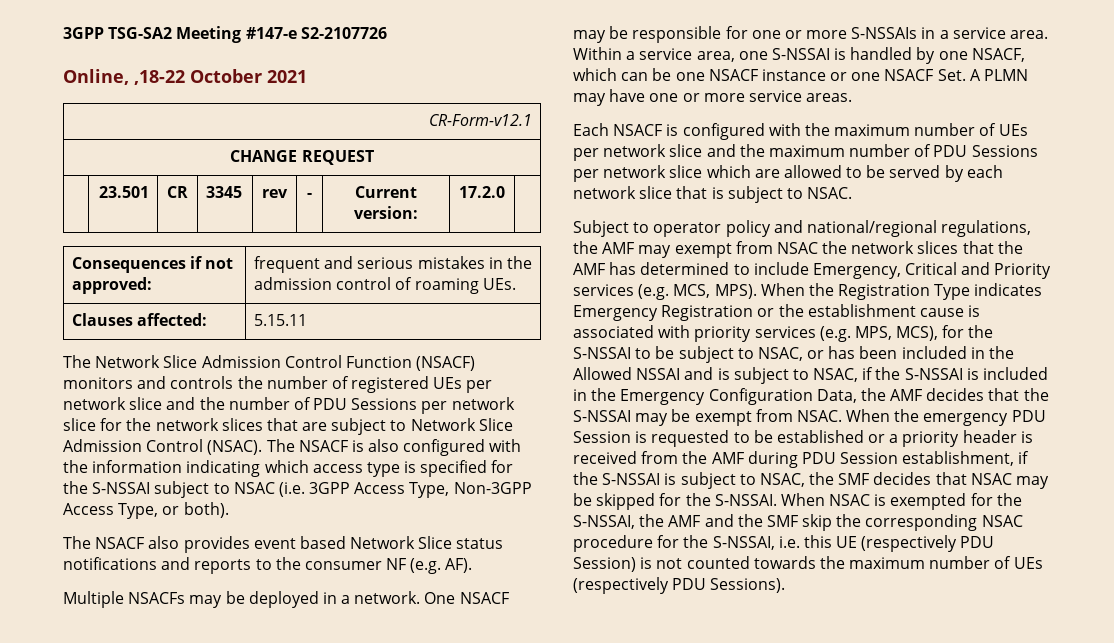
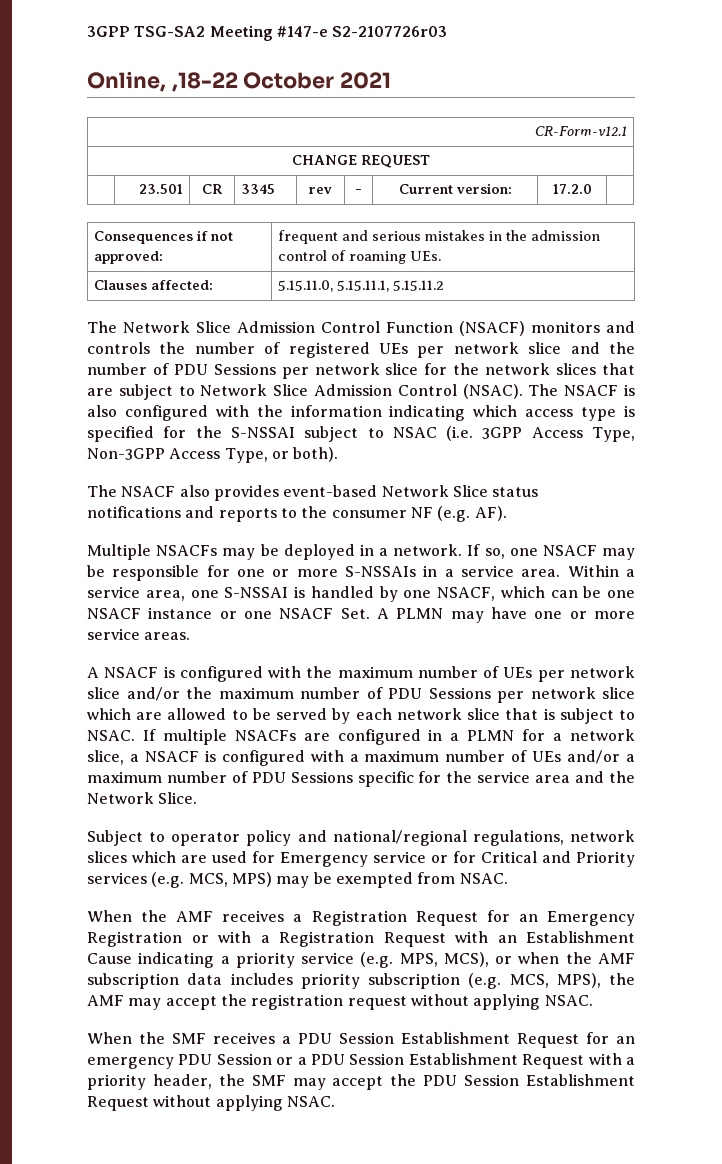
- 3GPP TSG-SA2 Meeting #147-e S2-2107726
+ 3GPP TSG-SA2 Meeting #147-e S2-2107726r03
- Clauses affected: | 5.15.11
+ Clauses affected: | 5.15.11.0, 5.15.11.1, 5.15.11.2
- The NSACF also provides event based Network Slice status notifications and reports to the consumer NF (e.g. AF).
+ The NSACF also provides event-based Network Slice status notifications and reports to the consumer NF (e.g. AF).
- One NSACF may be responsible for one or more S-NSSAIs in a service area.
+ If so, one NSACF may be responsible for one or more S-NSSAIs in a service area.
- Each NSACF is configured with the maximum number of UEs per network slice and the maximum number of PDU Sessions per network slice which are allowed to be served by each network slice that is subject to NSAC.
+ A NSACF is configured with the maximum number of UEs per network slice and/or the maximum number of PDU Sessions per network slice which are allowed to be served by each network slice that is subject to NSAC. If multiple NSACFs are configured in a PLMN for a network slice, a NSACF is configured with a maximum number of UEs and/or a maximum number of PDU Sessions specific for the service area and the Network Slice.
- Subject to operator policy and national/regional regulations, the AMF may exempt from NSAC the network slices that the AMF has determined to include Emergency, Critical and Priority services (e.g. MCS, MPS). When the Registration Type indicates Emergency Registration or the establishment cause is associated with priority services (e.g. MPS, MCS), for the S-NSSAI to be subject to NSAC, or has been included in the Allowed NSSAI and is subject to NSAC, if the S-NSSAI is included in the Emergency Configuration Data, the AMF decides that the S-NSSAI may be exempt from NSAC. When the emergency PDU Session is requested to be established or a priority header is received from the AMF during PDU Session establishment, if the S-NSSAI is subject to NSAC, the SMF decides that NSAC may be skipped for the S-NSSAI. When NSAC is exempted for the S-NSSAI, the AMF and the SMF skip the corresponding NSAC procedure for the S-NSSAI, i.e. this UE (respectively PDU Session) is not counted towards the maximum number of UEs (respectively PDU Sessions).
+ Subject to operator policy and national/regional regulations, network slices which are used for Emergency service or for Critical and Priority services (e.g. MCS, MPS) may be exempted from NSAC.
+ When the AMF receives a Registration Request for an Emergency Registration or with a Registration Request with an Establishment Cause indicating a priority service (e.g. MPS, MCS), or when the AMF subscription data includes priority subscription (e.g. MCS, MPS), the AMF may accept the registration request without applying NSAC.
+ When the SMF receives a PDU Session Establishment Request for an emergency PDU Session or a PDU Session Establishment Request with a priority header, the SMF may accept the PDU Session Establishment Request without applying NSAC.

